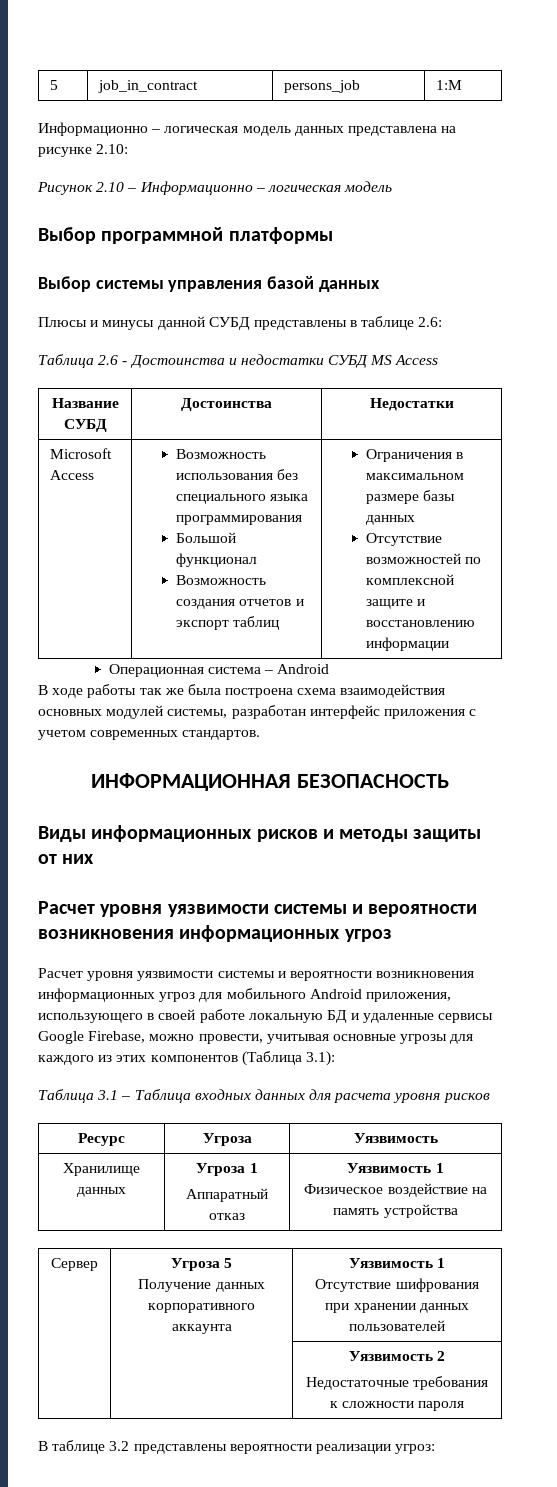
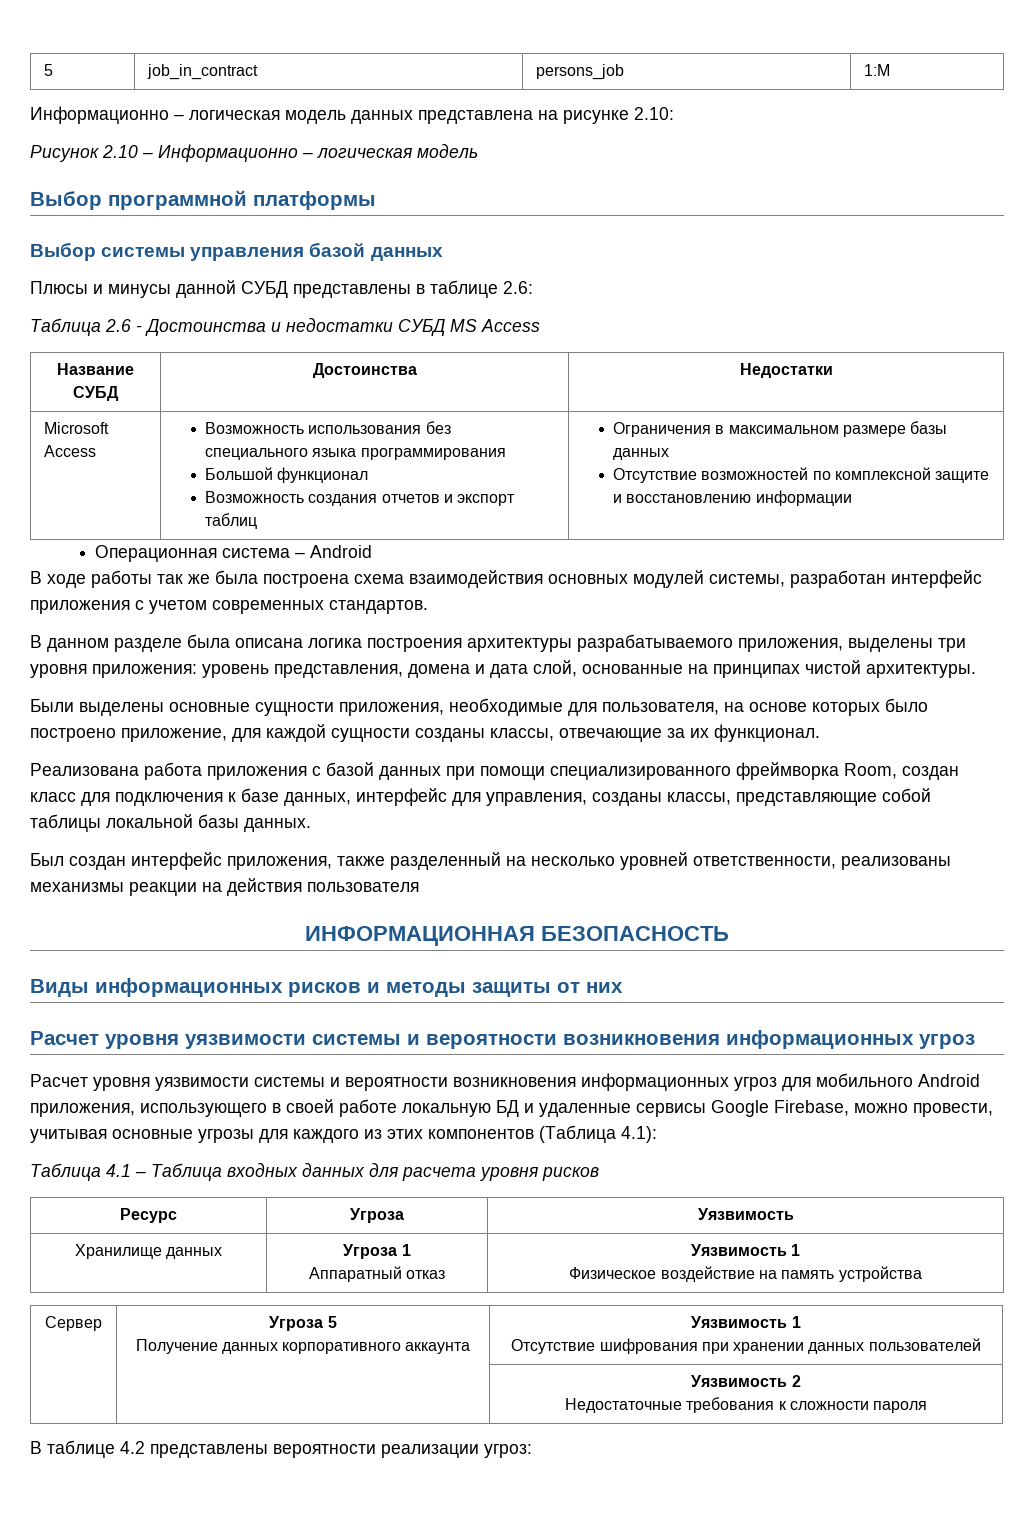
+ В данном разделе была описана логика построения архитектуры разрабатываемого приложения, выделены три уровня приложения: уровень представления, домена и дата слой, основанные на принципах чистой архитектуры.
+ Были выделены основные сущности приложения, необходимые для пользователя, на основе которых было построено приложение, для каждой сущности созданы классы, отвечающие за их функционал.
+ Реализована работа приложения с базой данных при помощи специализированного фреймворка Room, создан класс для подключения к базе данных, интерфейс для управления, созданы классы, представляющие собой таблицы локальной базы данных.
+ Был создан интерфейс приложения, также разделенный на несколько уровней ответственности, реализованы механизмы реакции на действия пользователя
- Расчет уровня уязвимости системы и вероятности возникновения информационных угроз для мобильного Android приложения, использующего в своей работе локальную БД и удаленные сервисы Google Firebase, можно провести, учитывая основные угрозы для каждого из этих компонентов (Таблица 3.1):
- Таблица 3.1 – Таблица входных данных для расчета уровня рисков
+ Расчет уровня уязвимости системы и вероятности возникновения информационных угроз для мобильного Android приложения, использующего в своей работе локальную БД и удаленные сервисы Google Firebase, можно провести, учитывая основные угрозы для каждого из этих компонентов (Таблица 4.1):
+ Таблица 4.1 – Таблица входных данных для расчета уровня рисков
- В таблице 3.2 представлены вероятности реализации угроз:
+ В таблице 4.2 представлены вероятности реализации угроз:

